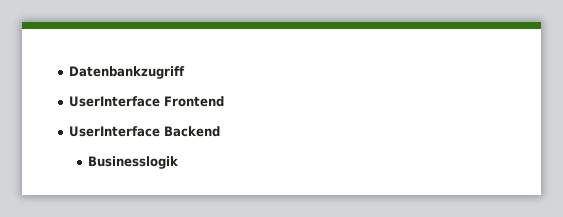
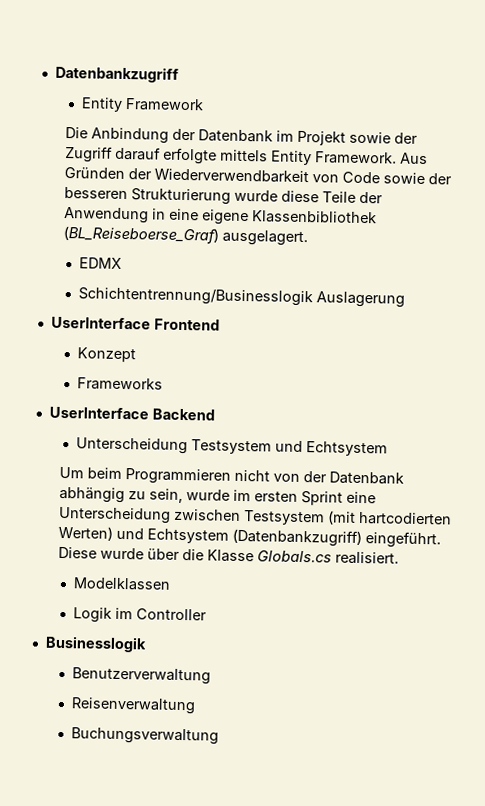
+ Entity Framework
+ Die Anbindung der Datenbank im Projekt sowie der Zugriff darauf erfolgte mittels Entity Framework. Aus Gründen der Wiederverwendbarkeit von Code sowie der besseren Strukturierung wurde diese Teile der Anwendung in eine eigene Klassenbibliothek (BL_Reiseboerse_Graf) ausgelagert.
+ EDMX
+ Schichtentrennung/Businesslogik Auslagerung
+ Konzept
+ Frameworks
+ Unterscheidung Testsystem und Echtsystem
+ Um beim Programmieren nicht von der Datenbank abhängig zu sein, wurde im ersten Sprint eine Unterscheidung zwischen Testsystem (mit hartcodierten Werten) und Echtsystem (Datenbankzugriff) eingeführt. Diese wurde über die Klasse Globals.cs realisiert.
+ Modelklassen
+ Logik im Controller
  Businesslogik
+ Benutzerverwaltung
+ Reisenverwaltung
+ Buchungsverwaltung

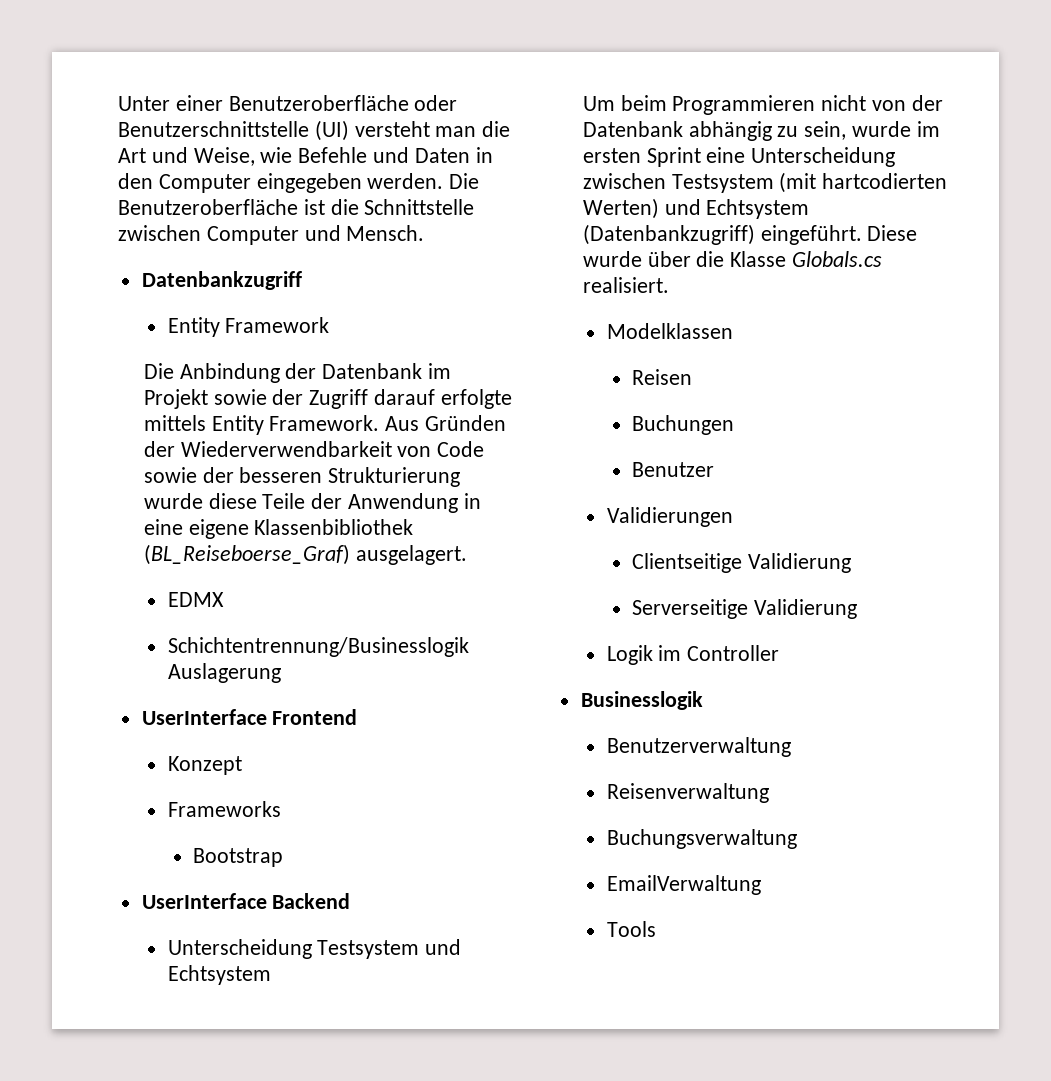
+ Unter einer Benutzeroberfläche oder Benutzerschnittstelle (UI) versteht man die Art und Weise, wie Befehle und Daten in den Computer eingegeben werden. Die Benutzeroberfläche ist die Schnittstelle zwischen Computer und Mensch.
+ Bootstrap
+ Reisen
+ Buchungen
+ Benutzer
+ Validierungen
+ Clientseitige Validierung
+ Serverseitige Validierung
+ EmailVerwaltung
+ Tools

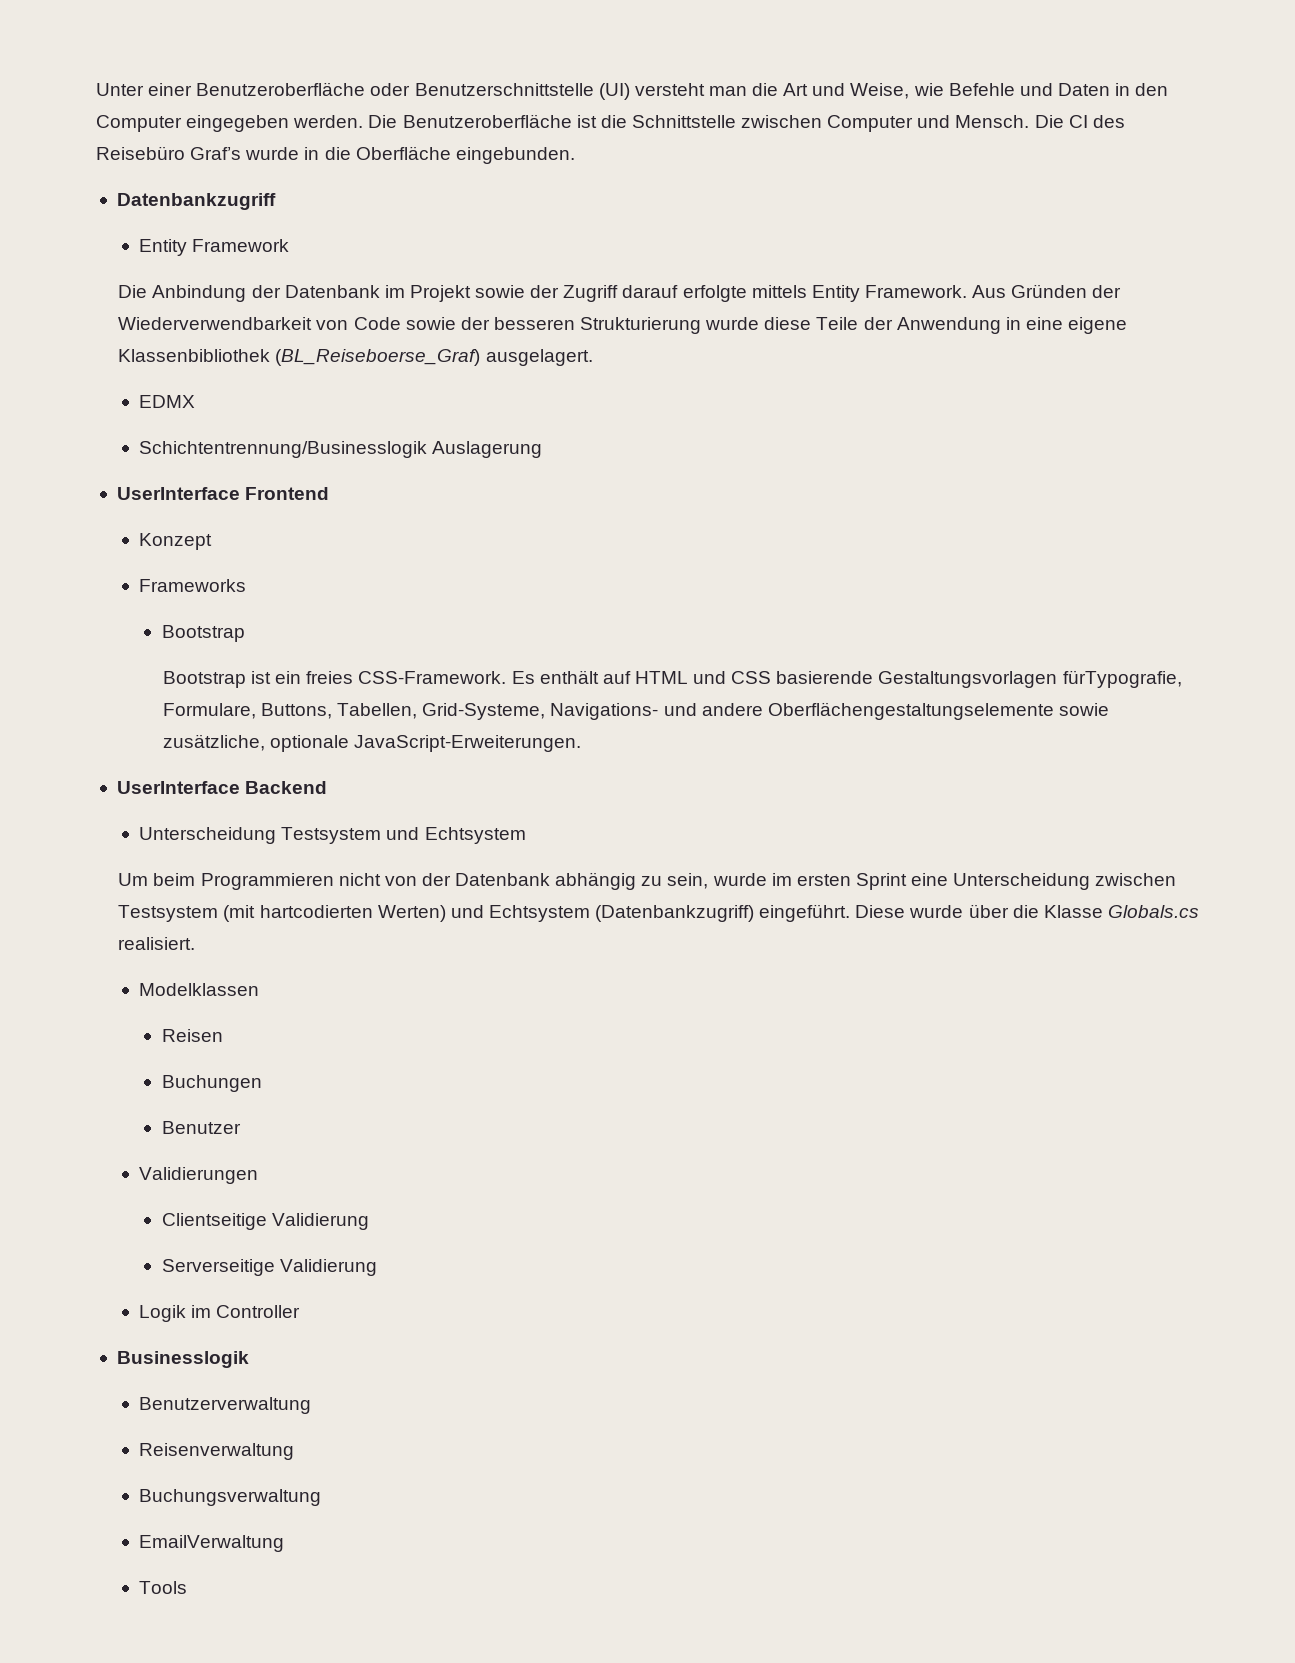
+ Die CI des Reisebüro Graf’s wurde in die Oberfläche eingebunden.
+ Bootstrap ist ein freies CSS-Framework. Es enthält auf HTML und CSS basierende Gestaltungsvorlagen fürTypografie, Formulare, Buttons, Tabellen, Grid-Systeme, Navigations- und andere Oberflächengestaltungselemente sowie zusätzliche, optionale JavaScript-Erweiterungen.

